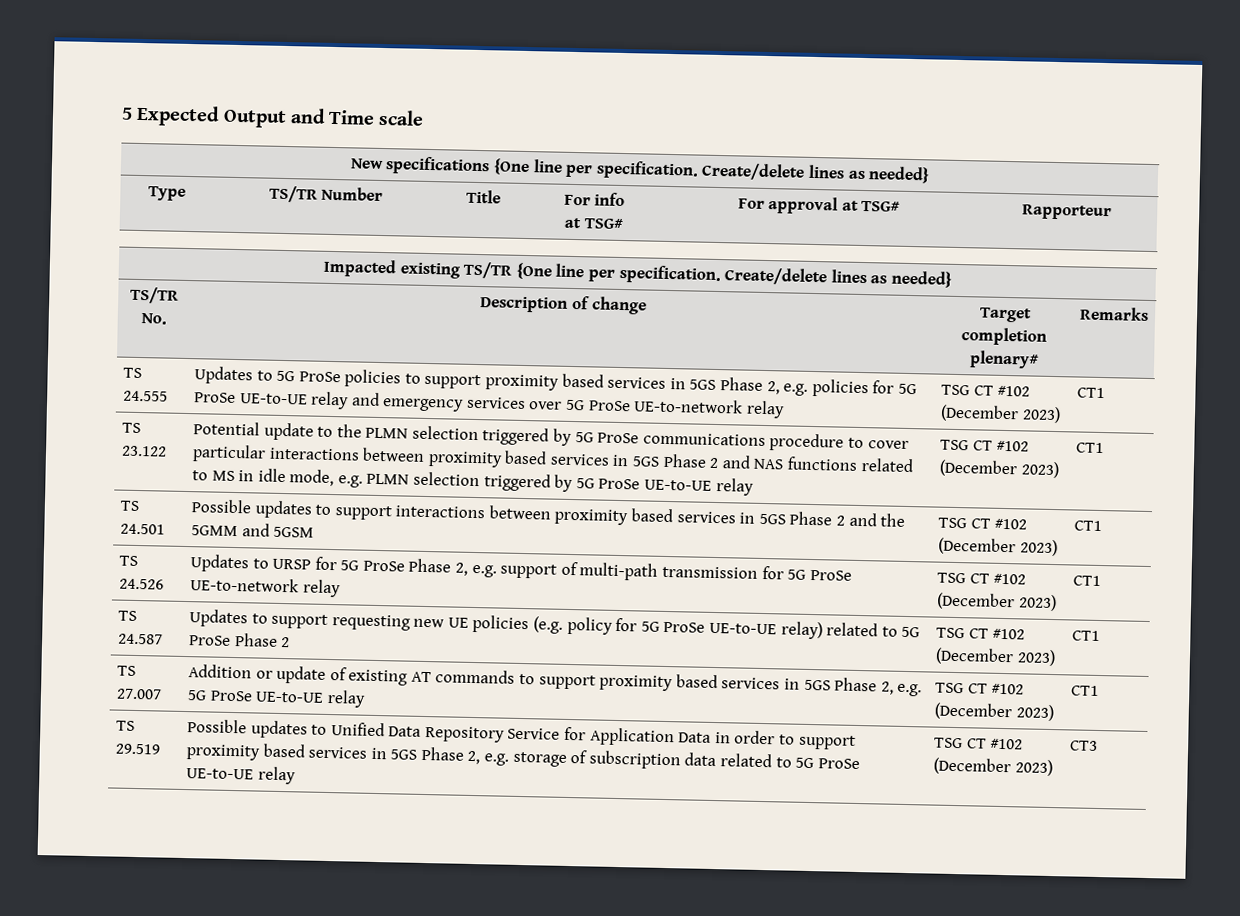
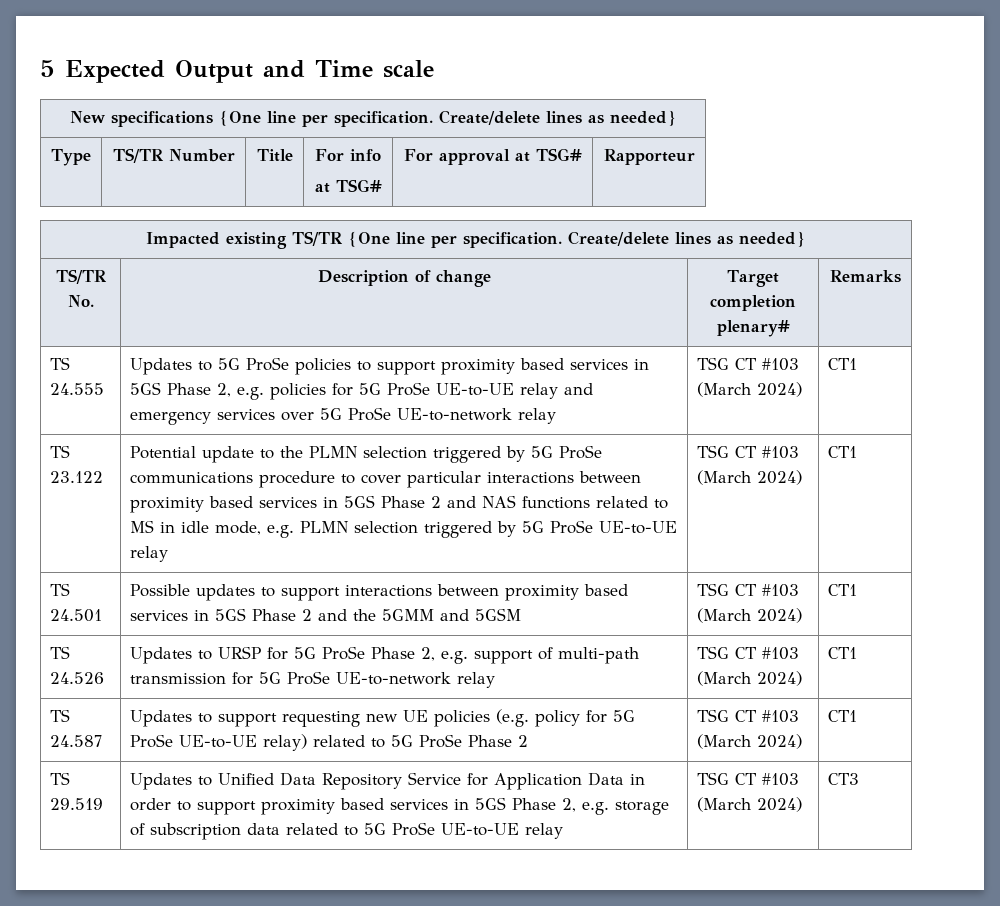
- TS 24.555 | Updates to 5G ProSe policies to support proximity based services in 5GS Phase 2, e.g. policies for 5G ProSe UE-to-UE relay and emergency services over 5G ProSe UE-to-network relay | TSG CT #102 (December 2023) | CT1
+ TS 24.555 | Updates to 5G ProSe policies to support proximity based services in 5GS Phase 2, e.g. policies for 5G ProSe UE-to-UE relay and emergency services over 5G ProSe UE-to-network relay | TSG CT #103 (March 2024) | CT1
- Potential update to the PLMN selection triggered by 5G ProSe communications procedure to cover particular interactions between proximity based services in 5GS Phase 2 and NAS functions related to MS in idle mode, e.g. PLMN selection triggered by 5G ProSe UE-to-UE relay | TSG CT #102 (December 2023)
+ Potential update to the PLMN selection triggered by 5G ProSe communications procedure to cover particular interactions between proximity based services in 5GS Phase 2 and NAS functions related to MS in idle mode, e.g. PLMN selection triggered by 5G ProSe UE-to-UE relay | TSG CT #103 (March 2024)
- TS 24.501 | Possible updates to support interactions between proximity based services in 5GS Phase 2 and the 5GMM and 5GSM | TSG CT #102 (December 2023) | CT1
+ TS 24.501 | Possible updates to support interactions between proximity based services in 5GS Phase 2 and the 5GMM and 5GSM | TSG CT #103 (March 2024) | CT1
- TS 24.526 | Updates to URSP for 5G ProSe Phase 2, e.g. support of multi-path transmission for 5G ProSe UE-to-network relay | TSG CT #102 (December 2023) | CT1
+ TS 24.526 | Updates to URSP for 5G ProSe Phase 2, e.g. support of multi-path transmission for 5G ProSe UE-to-network relay | TSG CT #103 (March 2024) | CT1
- TS 24.587 | Updates to support requesting new UE policies (e.g. policy for 5G ProSe UE-to-UE relay) related to 5G ProSe Phase 2 | TSG CT #102 (December 2023) | CT1
- TS 27.007 | Addition or update of existing AT commands to support proximity based services in 5GS Phase 2, e.g. 5G ProSe UE-to-UE relay | TSG CT #102 (December 2023) | CT1
+ TS 24.587 | Updates to support requesting new UE policies (e.g. policy for 5G ProSe UE-to-UE relay) related to 5G ProSe Phase 2 | TSG CT #103 (March 2024) | CT1
- TS 29.519 | Possible updates to Unified Data Repository Service for Application Data in order to support proximity based services in 5GS Phase 2, e.g. storage of subscription data related to 5G ProSe UE-to-UE relay | TSG CT #102 (December 2023) | CT3
+ TS 29.519 | Updates to Unified Data Repository Service for Application Data in order to support proximity based services in 5GS Phase 2, e.g. storage of subscription data related to 5G ProSe UE-to-UE relay | TSG CT #103 (March 2024) | CT3

